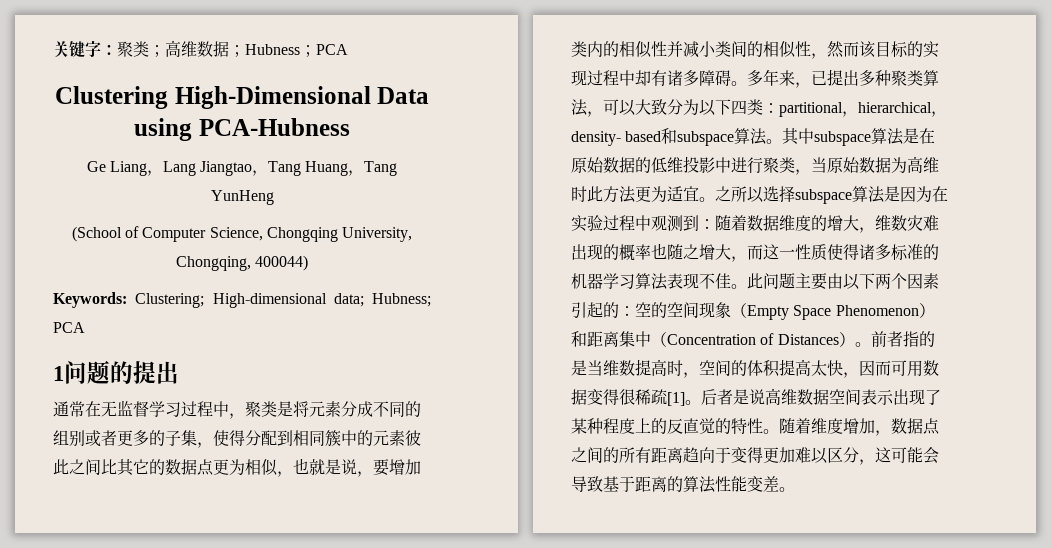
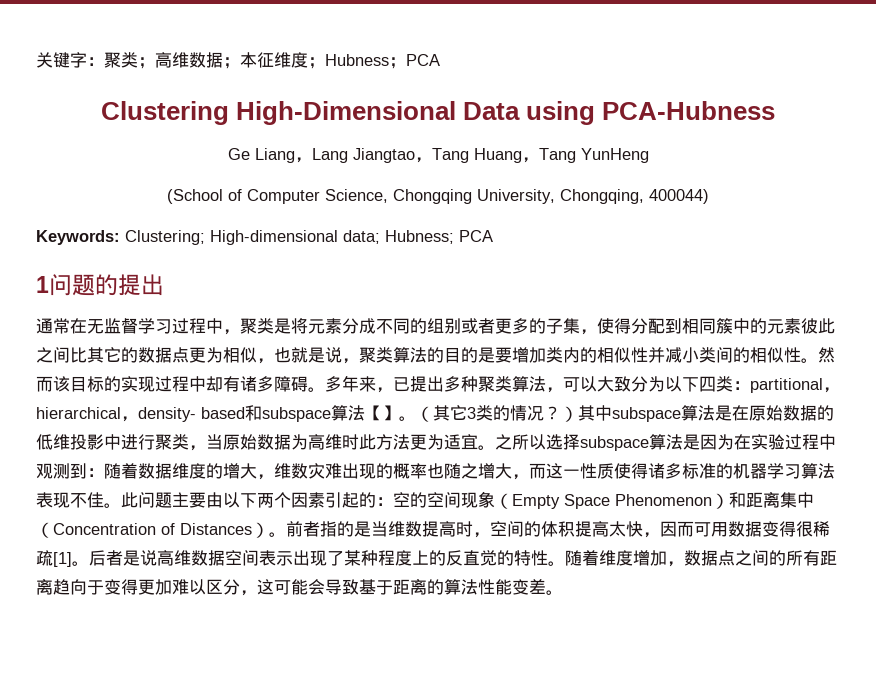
- 关键字：聚类；高维数据；Hubness；PCA
+ 关键字：聚类；高维数据；本征维度；Hubness；PCA
- 通常在无监督学习过程中，聚类是将元素分成不同的组别或者更多的子集，使得分配到相同簇中的元素彼此之间比其它的数据点更为相似，也就是说，要增加类内的相似性并减小类间的相似性，然而该目标的实现过程中却有诸多障碍。
+ 通常在无监督学习过程中，聚类是将元素分成不同的组别或者更多的子集，使得分配到相同簇中的元素彼此之间比其它的数据点更为相似，也就是说，聚类算法的目的是要增加类内的相似性并减小类间的相似性。然而该目标的实现过程中却有诸多障碍。
- 多年来，已提出多种聚类算法，可以大致分为以下四类：partitional，hierarchical，density- based和subspace算法。其中subspace算法是在原始数据的低维投影中进行聚类，当原始数据为高维时此方法更为适宜。
+ 多年来，已提出多种聚类算法，可以大致分为以下四类：partitional，hierarchical，density- based和subspace算法【】。（其它3类的情况？）其中subspace算法是在原始数据的低维投影中进行聚类，当原始数据为高维时此方法更为适宜。

